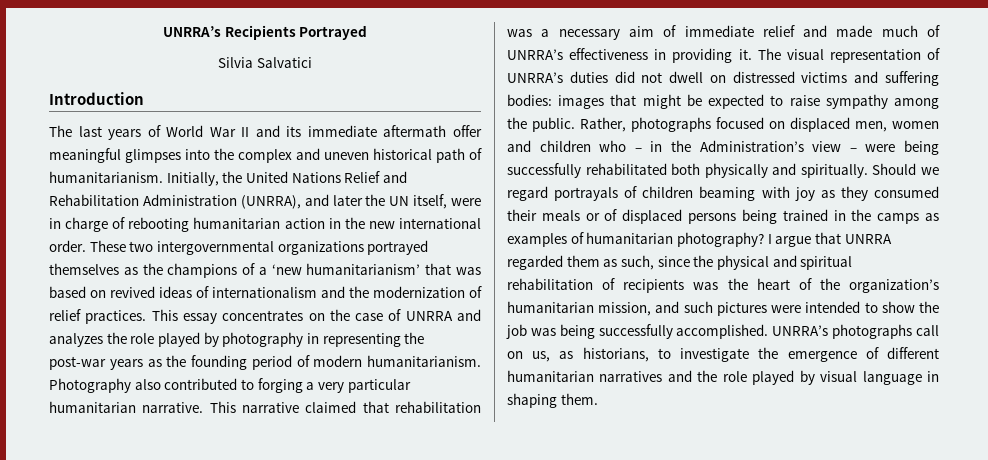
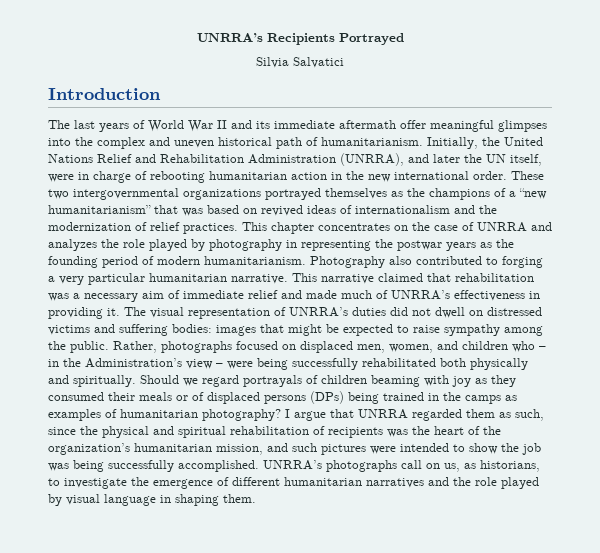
- These two intergovernmental organizations portrayed themselves as the champions of a ‘new humanitarianism’ that was based on revived ideas of internationalism and the modernization of relief practices.
+ These two intergovernmental organizations portrayed themselves as the champions of a “new humanitarianism” that was based on revived ideas of internationalism and the modernization of relief practices.
- This essay concentrates on the case of UNRRA and analyzes the role played by photography in representing the post-war years as the founding period of modern humanitarianism.
+ This chapter concentrates on the case of UNRRA and analyzes the role played by photography in representing the postwar years as the founding period of modern humanitarianism.
- Rather, photographs focused on displaced men, women and children who – in the Administration’s view – were being successfully rehabilitated both physically and spiritually.
+ Rather, photographs focused on displaced men, women, and children who – in the Administration’s view – were being successfully rehabilitated both physically and spiritually.
- Should we regard portrayals of children beaming with joy as they consumed their meals or of displaced persons being trained in the camps as examples of humanitarian photography?
+ Should we regard portrayals of children beaming with joy as they consumed their meals or of displaced persons (DPs) being trained in the camps as examples of humanitarian photography?

